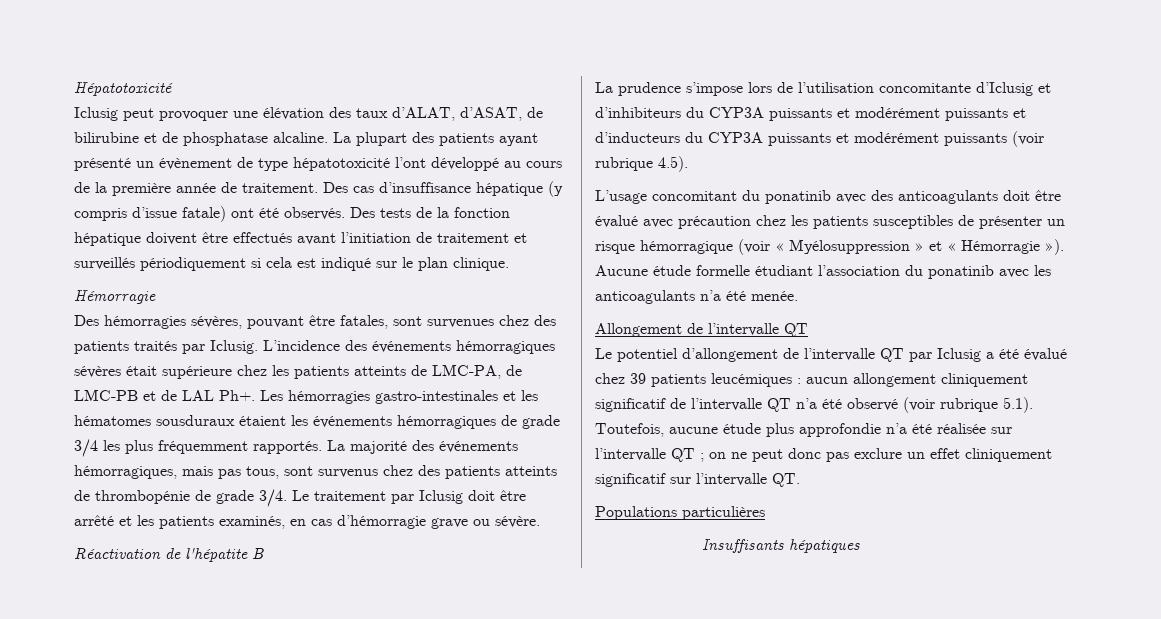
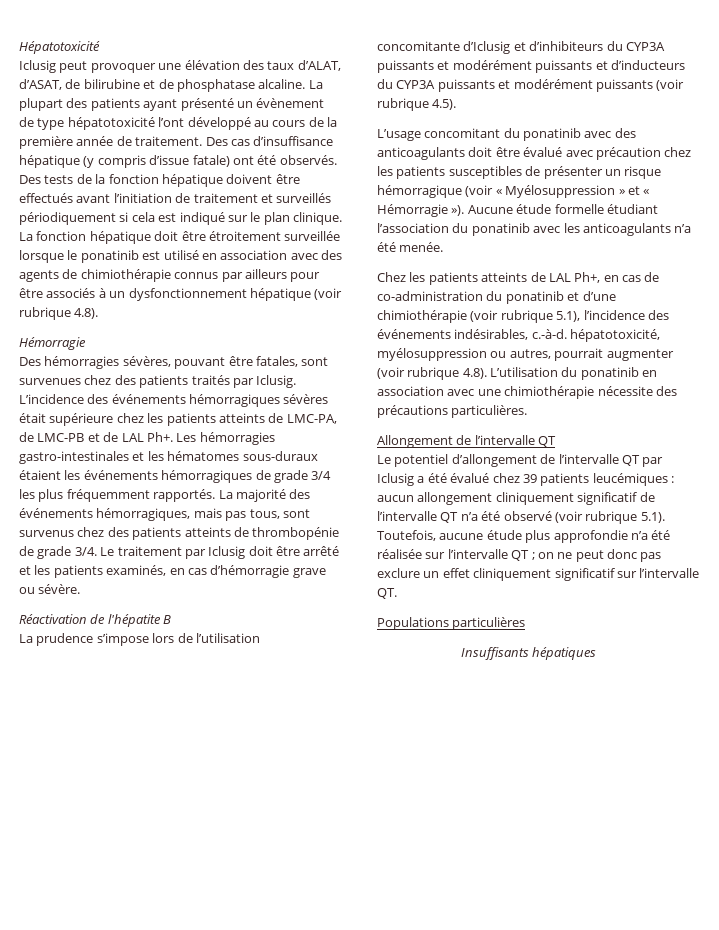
+ La fonction hépatique doit être étroitement surveillée lorsque le ponatinib est utilisé en association avec des agents de chimiothérapie connus par ailleurs pour être associés à un dysfonctionnement hépatique (voir rubrique 4.8).
- L’incidence des événements hémorragiques sévères était supérieure chez les patients atteints de LMC-PA, de LMC-PB et de LAL Ph+. Les hémorragies gastro-intestinales et les hématomes sousduraux étaient les événements hémorragiques de grade 3/4 les plus fréquemment rapportés.
+ L’incidence des événements hémorragiques sévères était supérieure chez les patients atteints de LMC-PA, de LMC-PB et de LAL Ph+. Les hémorragies gastro-intestinales et les hématomes sous-duraux étaient les événements hémorragiques de grade 3/4 les plus fréquemment rapportés.
+ Chez les patients atteints de LAL Ph+, en cas de co-administration du ponatinib et d’une chimiothérapie (voir rubrique 5.1), l’incidence des événements indésirables, c.-à-d. hépatotoxicité, myélosuppression ou autres, pourrait augmenter (voir rubrique 4.8). L’utilisation du ponatinib en association avec une chimiothérapie nécessite des précautions particulières.

